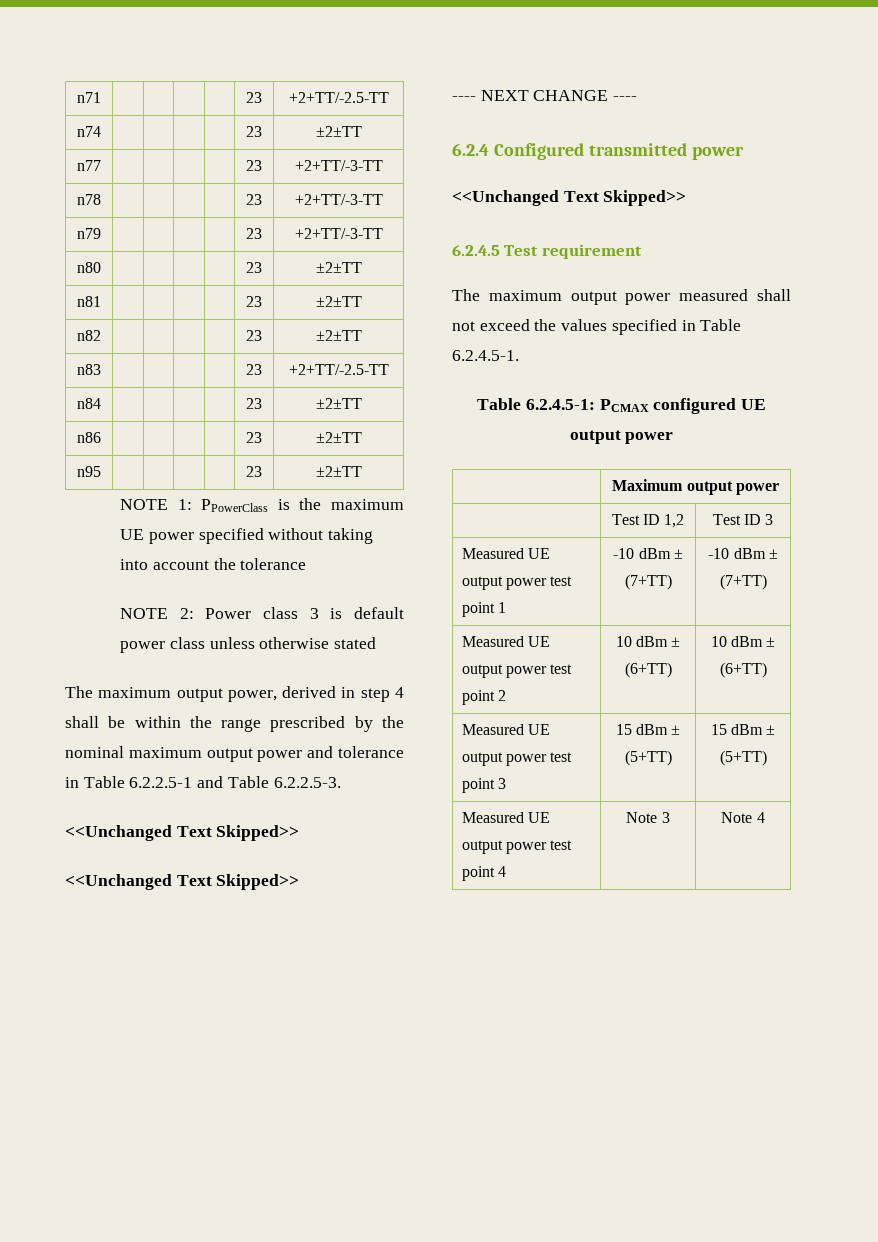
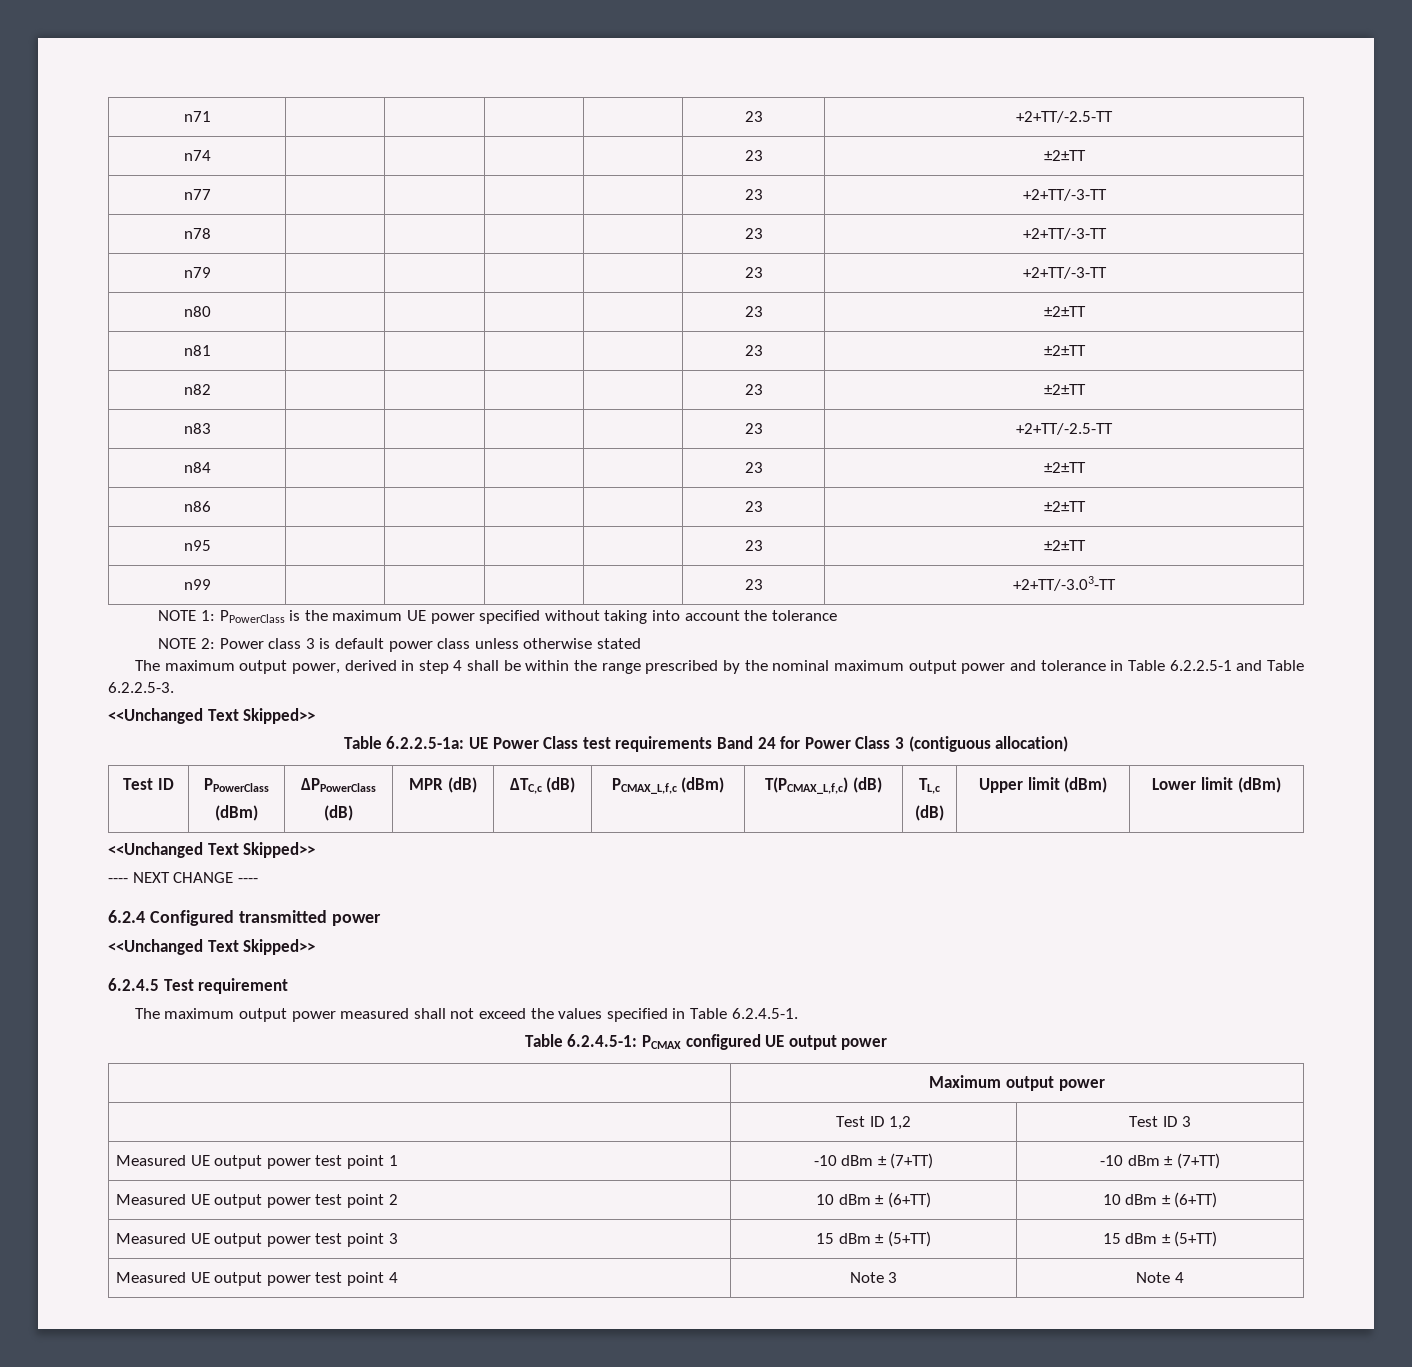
+ n99 | | | | | 23 | +2+TT/-3.03-TT
+ Table 6.2.2.5-1a: UE Power Class test requirements Band 24 for Power Class 3 (contiguous allocation)
+ Test ID | PPowerClass
+ (dBm) | ΔPPowerClass
+ (dB) | MPR (dB) | ΔTC,c (dB) | PCMAX_L,f,c (dBm) | T(PCMAX_L,f,c) (dB) | TL,c
+ (dB) | Upper limit (dBm) | Lower limit (dBm)

